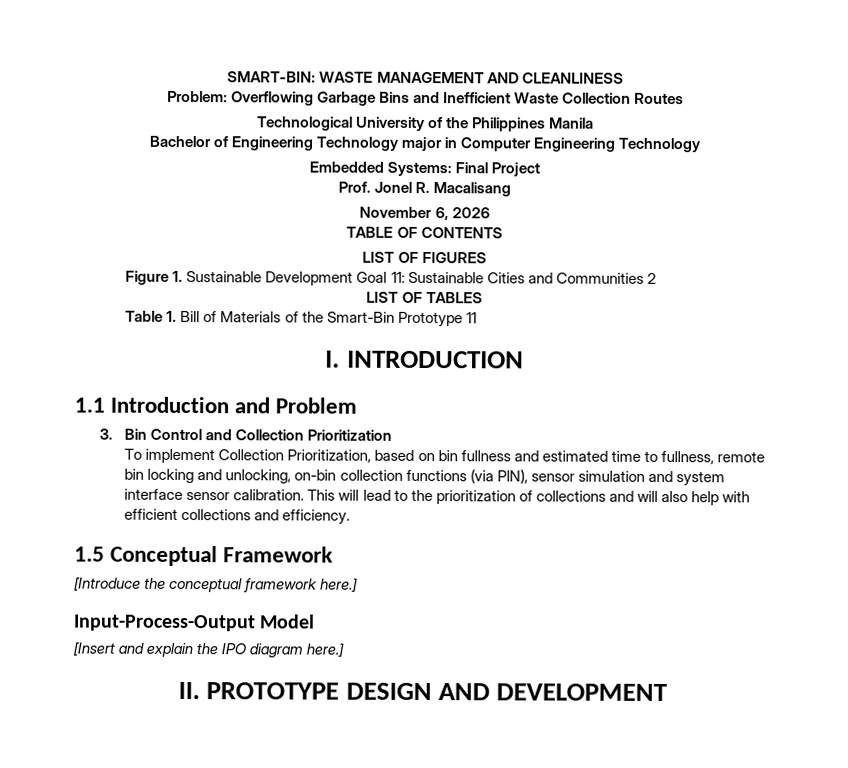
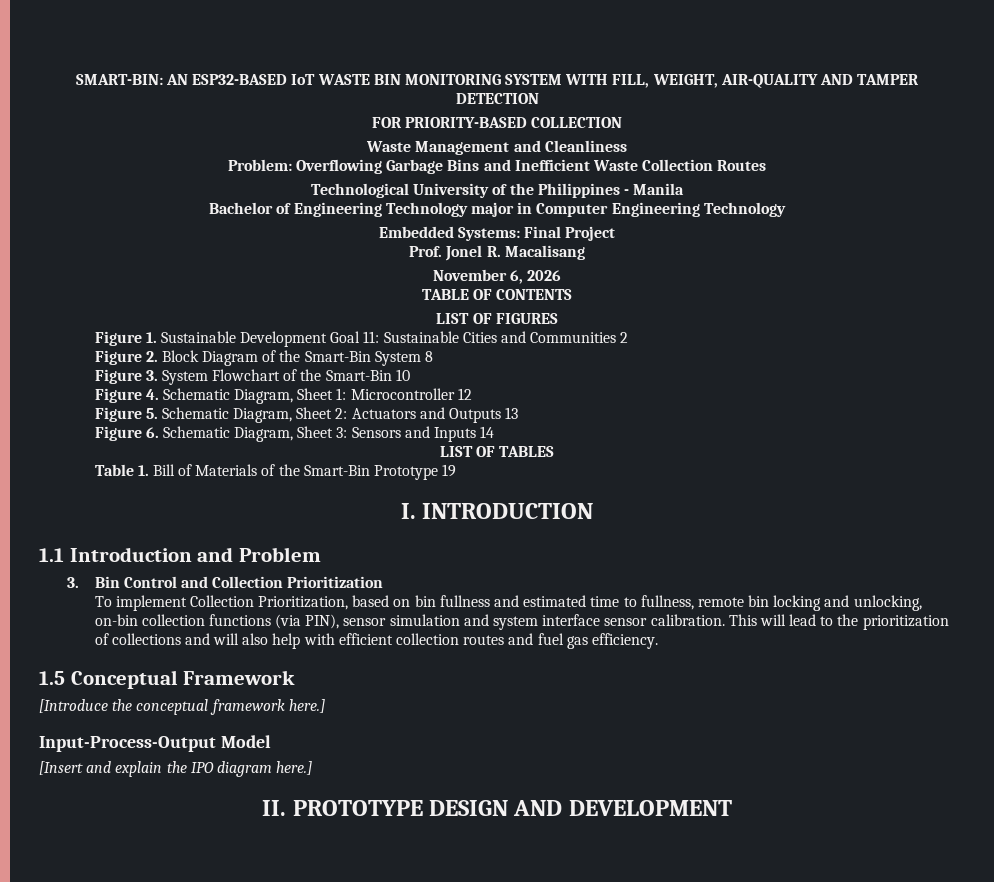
- SMART-BIN: WASTE MANAGEMENT AND CLEANLINESS
+ SMART-BIN: AN ESP32-BASED IoT WASTE BIN MONITORING SYSTEM WITH FILL, WEIGHT, AIR-QUALITY AND TAMPER DETECTION
+ FOR PRIORITY-BASED COLLECTION
+ Waste Management and Cleanliness
- Technological University of the Philippines Manila
+ Technological University of the Philippines - Manila
+ Figure 2. Block Diagram of the Smart-Bin System 8
+ Figure 3. System Flowchart of the Smart-Bin 10
+ Figure 4. Schematic Diagram, Sheet 1: Microcontroller 12
+ Figure 5. Schematic Diagram, Sheet 2: Actuators and Outputs 13
+ Figure 6. Schematic Diagram, Sheet 3: Sensors and Inputs 14
- Table 1. Bill of Materials of the Smart-Bin Prototype 11
+ Table 1. Bill of Materials of the Smart-Bin Prototype 19
- This will lead to the prioritization of collections and will also help with efficient collections and efficiency.
+ This will lead to the prioritization of collections and will also help with efficient collection routes and fuel gas efficiency.

